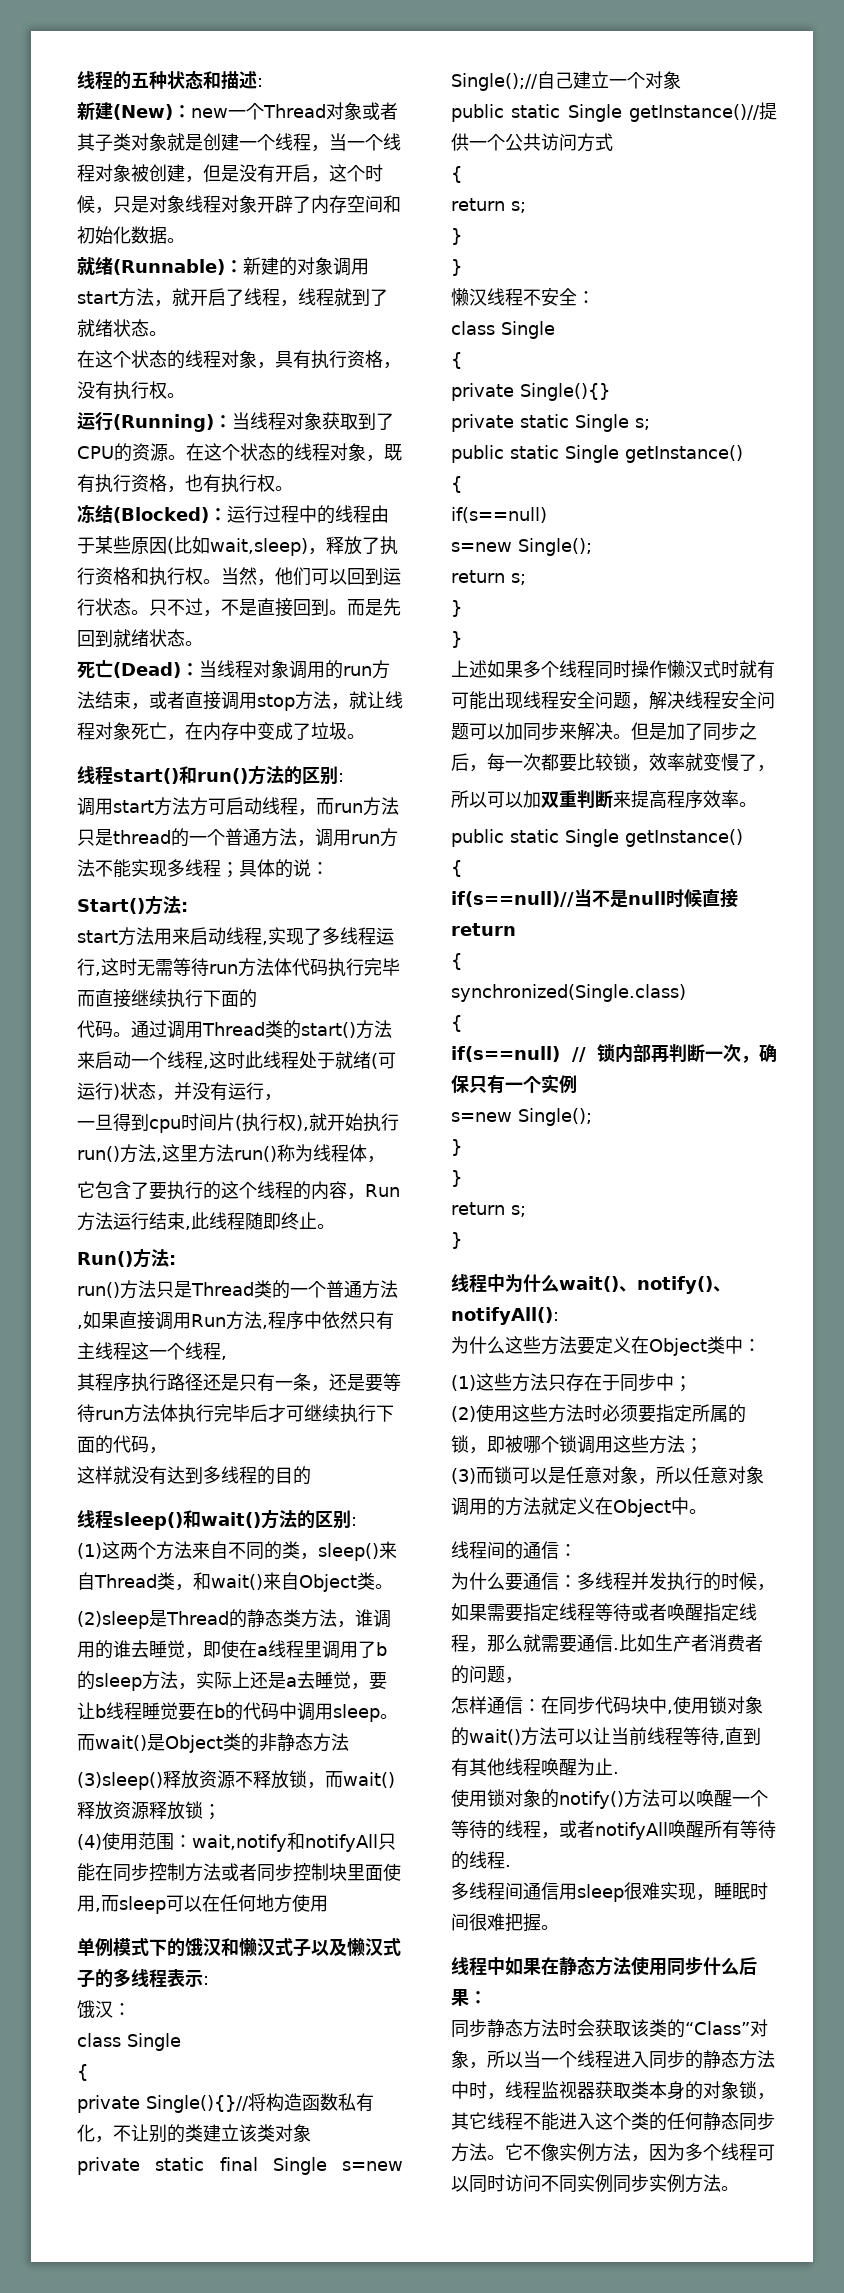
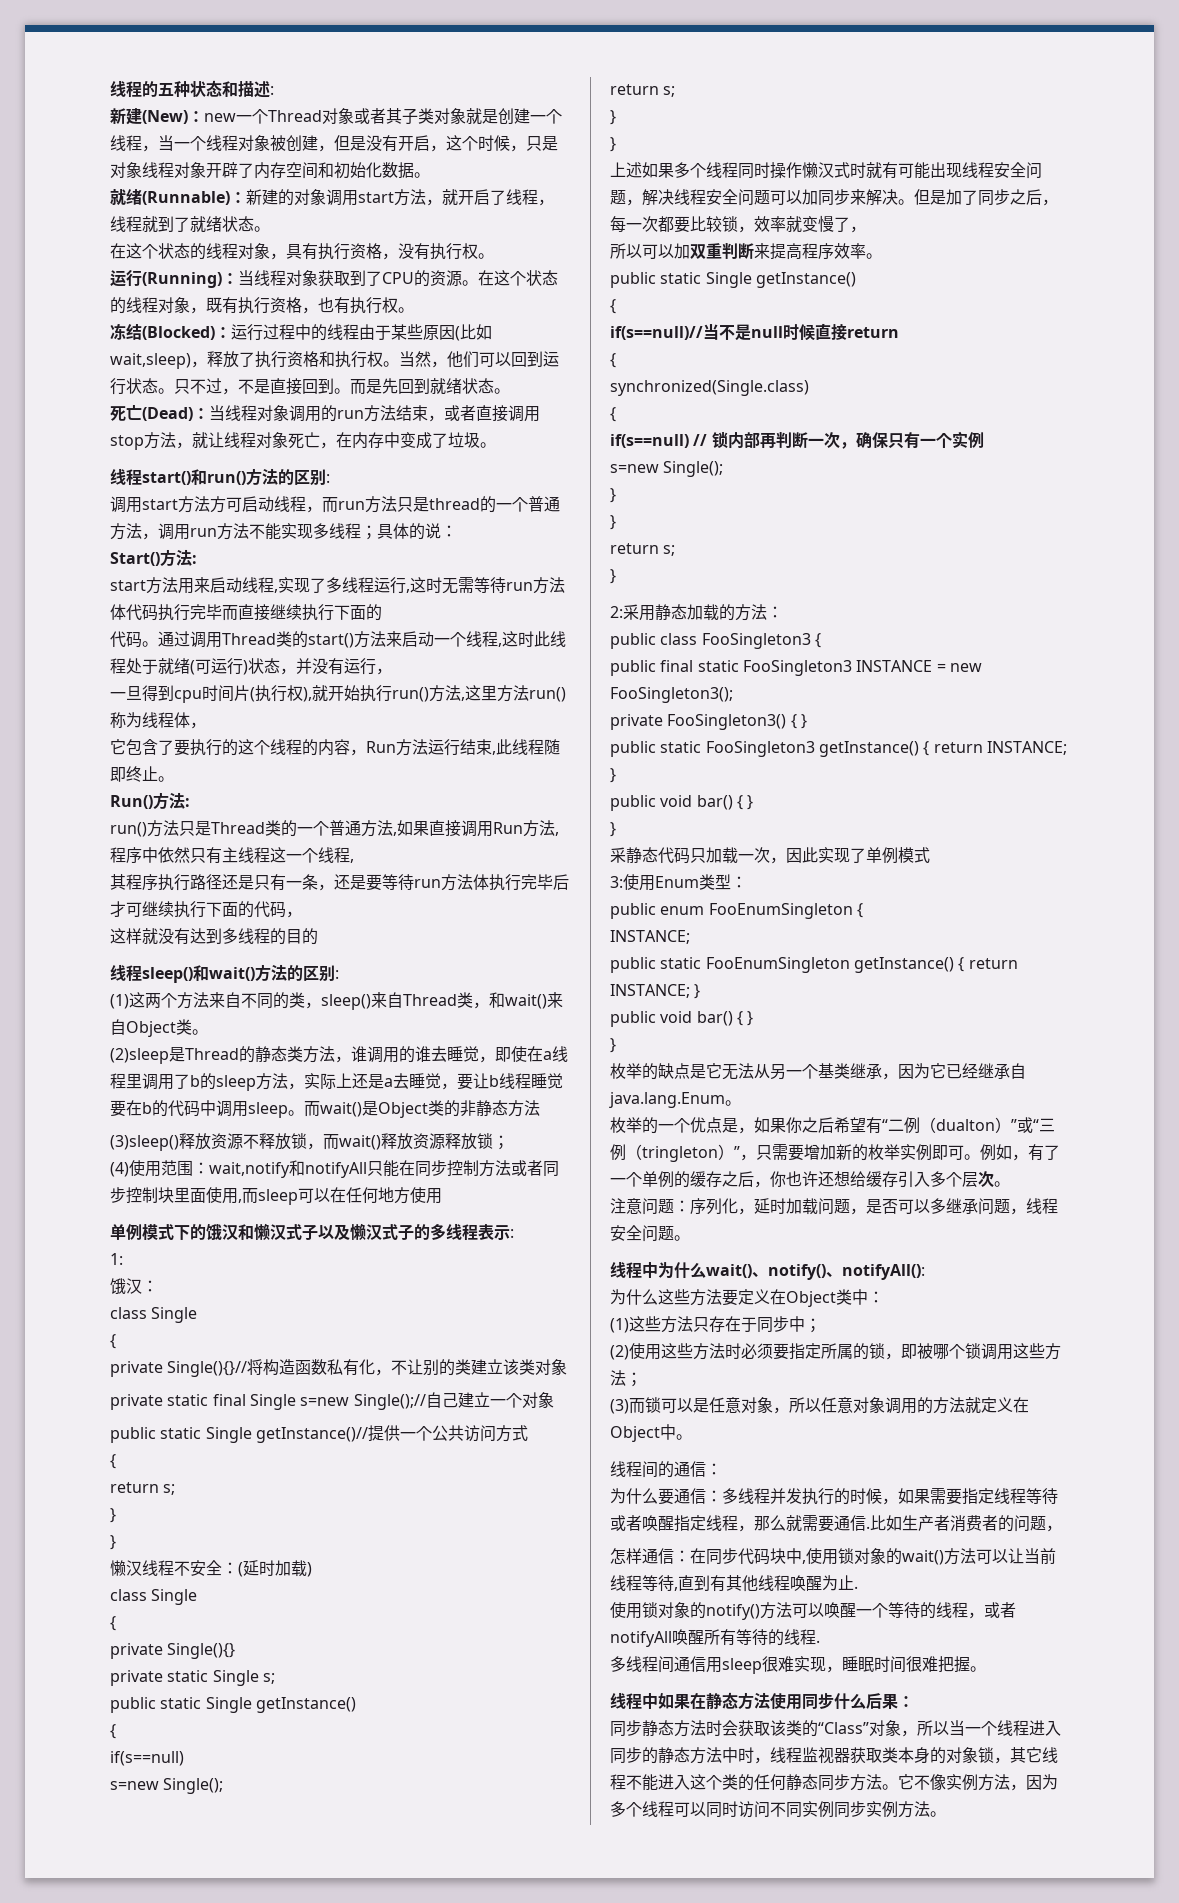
+ 1:
- 懒汉线程不安全：
+ 懒汉线程不安全：(延时加载)
+ 2:采用静态加载的方法：
+ public class FooSingleton3 {
+ public final static FooSingleton3 INSTANCE = new FooSingleton3();
+ private FooSingleton3() { }
+ public static FooSingleton3 getInstance() { return INSTANCE; }
+ public void bar() { }
+ }
+ 采静态代码只加载一次，因此实现了单例模式
+ 3:使用Enum类型：
+ public enum FooEnumSingleton {
+ INSTANCE;
+ public static FooEnumSingleton getInstance() { return INSTANCE; }
+ public void bar() { }
+ }
+ 枚举的缺点是它无法从另一个基类继承，因为它已经继承自java.lang.Enum。
+ 枚举的一个优点是，如果你之后希望有“二例（dualton）”或“三例（tringleton）”，只需要增加新的枚举实例即可。例如，有了一个单例的缓存之后，你也许还想给缓存引入多个层次。
+ 注意问题：序列化，延时加载问题，是否可以多继承问题，线程安全问题。

